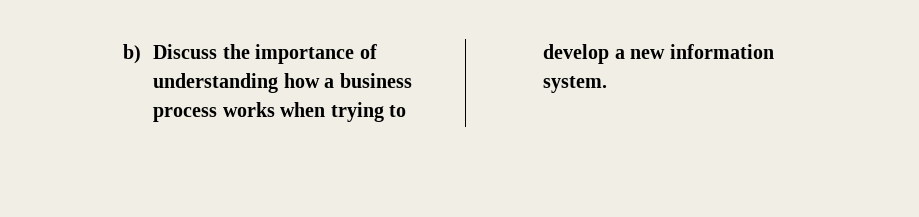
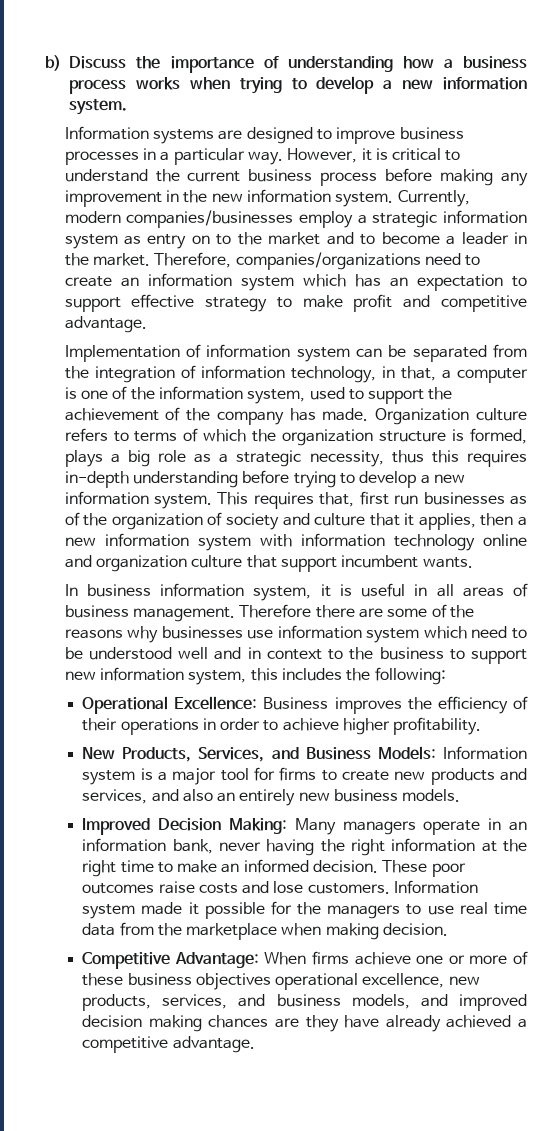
+ Information systems are designed to improve business processes in a particular way. However, it is critical to understand the current business process before making any improvement in the new information system. Currently, modern companies/businesses employ a strategic information system as entry on to the market and to become a leader in the market. Therefore, companies/organizations need to create an information system which has an expectation to support effective strategy to make profit and competitive advantage.
+ Implementation of information system can be separated from the integration of information technology, in that, a computer is one of the information system, used to support the achievement of the company has made. Organization culture refers to terms of which the organization structure is formed, plays a big role as a strategic necessity, thus this requires in-depth understanding before trying to develop a new information system. This requires that, first run businesses as of the organization of society and culture that it applies, then a new information system with information technology online and organization culture that support incumbent wants.
+ In business information system, it is useful in all areas of business management. Therefore there are some of the reasons why businesses use information system which need to be understood well and in context to the business to support new information system, this includes the following:
+ Operational Excellence: Business improves the efficiency of their operations in order to achieve higher profitability.
+ New Products, Services, and Business Models: Information system is a major tool for firms to create new products and services, and also an entirely new business models.
+ Improved Decision Making: Many managers operate in an information bank, never having the right information at the right time to make an informed decision. These poor outcomes raise costs and lose customers. Information system made it possible for the managers to use real time data from the marketplace when making decision.
+ Competitive Advantage: When firms achieve one or more of these business objectives operational excellence, new products, services, and business models, and improved decision making chances are they have already achieved a competitive advantage.

